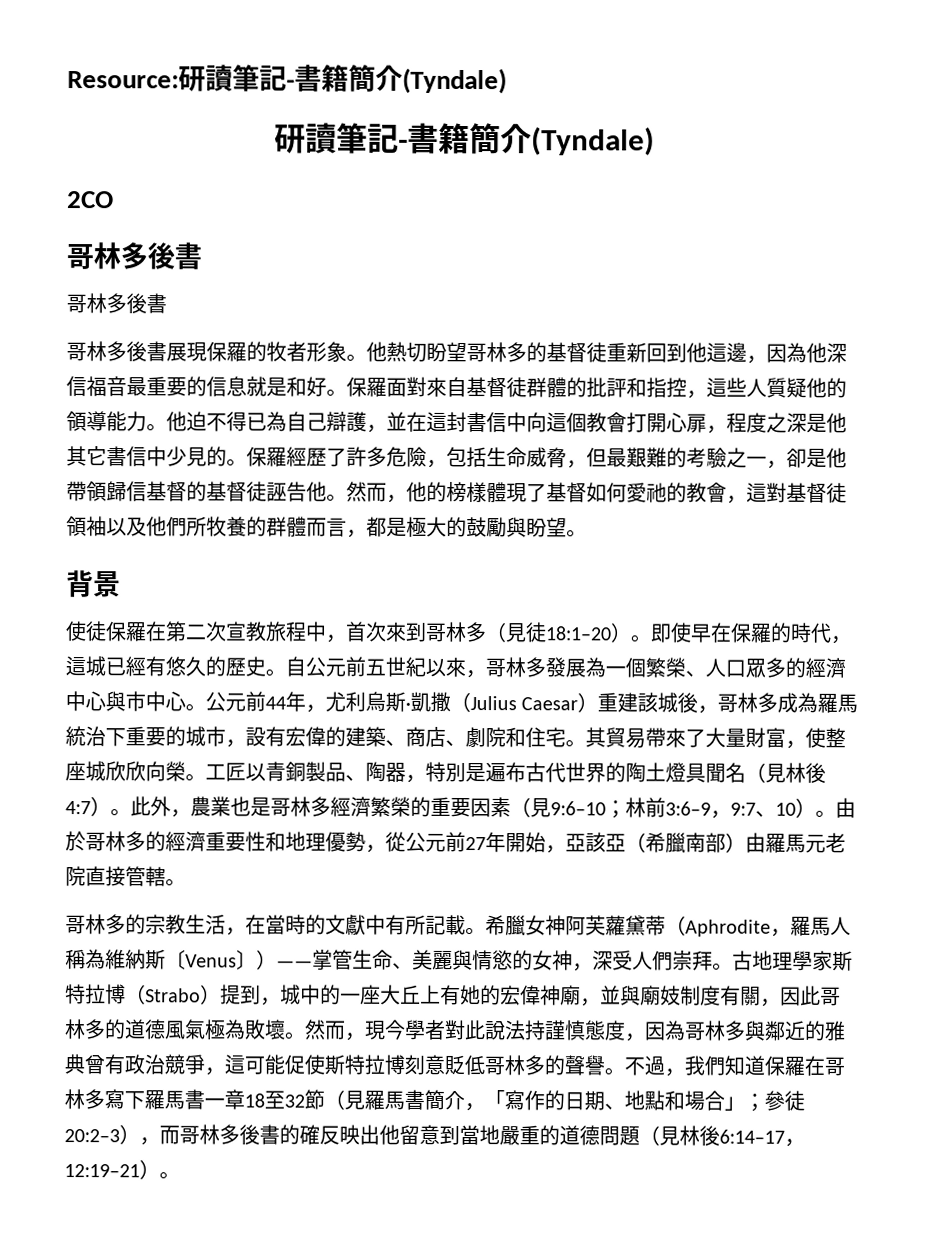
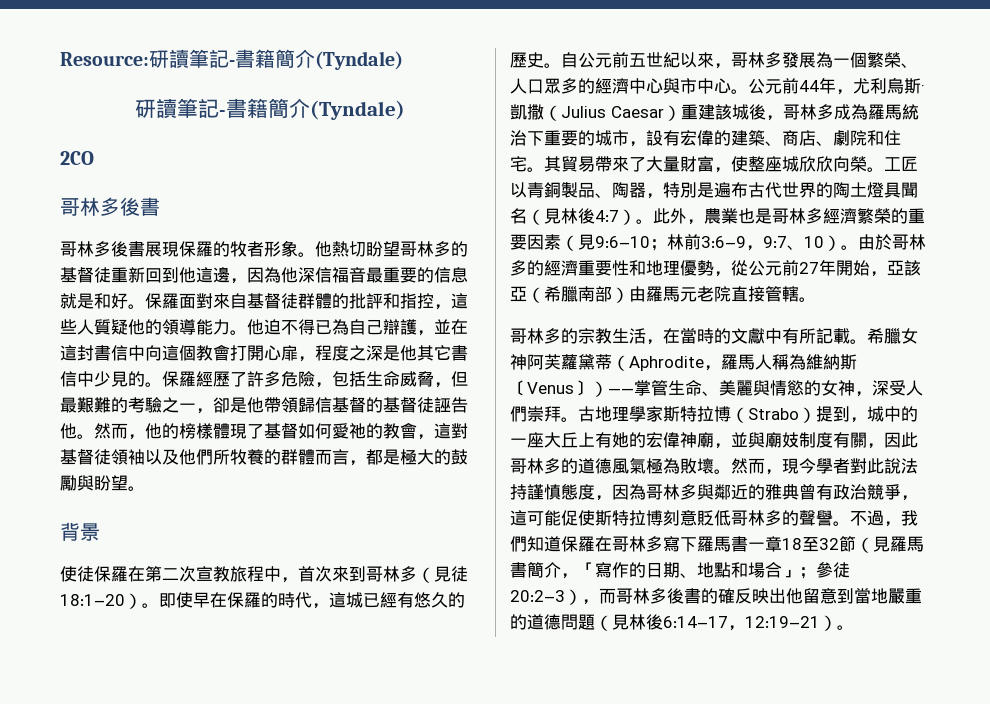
  2CO
- 哥林多後書

